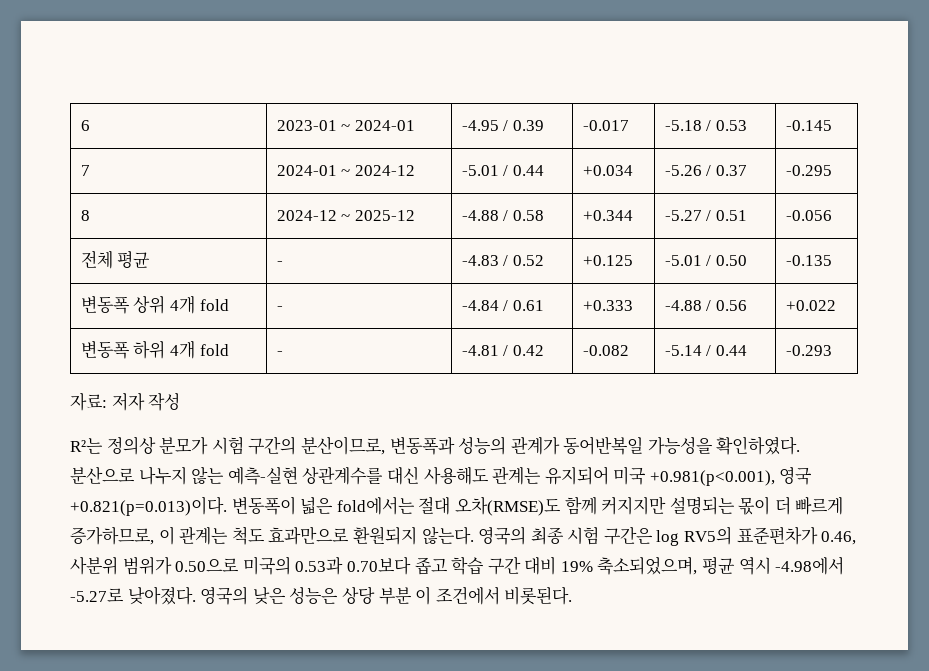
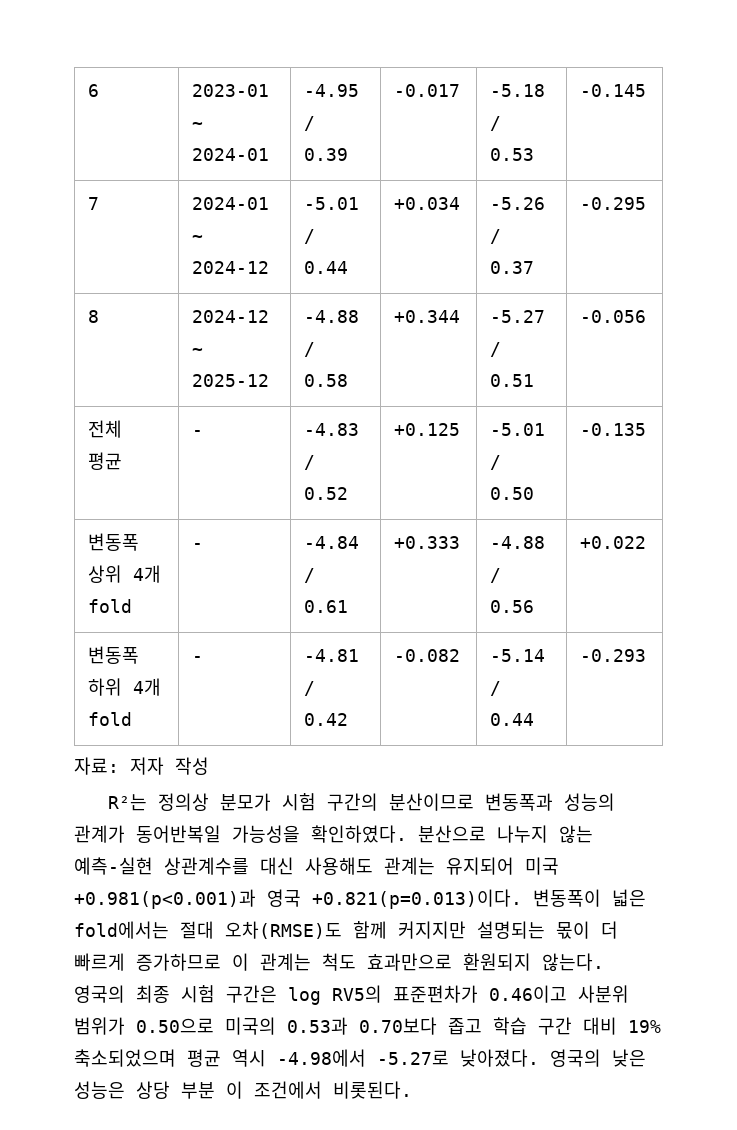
- R²는 정의상 분모가 시험 구간의 분산이므로, 변동폭과 성능의 관계가 동어반복일 가능성을 확인하였다.
+ R²는 정의상 분모가 시험 구간의 분산이므로 변동폭과 성능의 관계가 동어반복일 가능성을 확인하였다.
- 분산으로 나누지 않는 예측-실현 상관계수를 대신 사용해도 관계는 유지되어 미국 +0.981(p<0.001), 영국 +0.821(p=0.013)이다. 변동폭이 넓은 fold에서는 절대 오차(RMSE)도 함께 커지지만 설명되는 몫이 더 빠르게 증가하므로, 이 관계는 척도 효과만으로 환원되지 않는다.
+ 분산으로 나누지 않는 예측-실현 상관계수를 대신 사용해도 관계는 유지되어 미국 +0.981(p<0.001)과 영국 +0.821(p=0.013)이다. 변동폭이 넓은 fold에서는 절대 오차(RMSE)도 함께 커지지만 설명되는 몫이 더 빠르게 증가하므로 이 관계는 척도 효과만으로 환원되지 않는다.
- 영국의 최종 시험 구간은 log RV5의 표준편차가 0.46, 사분위 범위가 0.50으로 미국의 0.53과 0.70보다 좁고 학습 구간 대비 19% 축소되었으며, 평균 역시 -4.98에서 -5.27로 낮아졌다.
+ 영국의 최종 시험 구간은 log RV5의 표준편차가 0.46이고 사분위 범위가 0.50으로 미국의 0.53과 0.70보다 좁고 학습 구간 대비 19% 축소되었으며 평균 역시 -4.98에서 -5.27로 낮아졌다.

